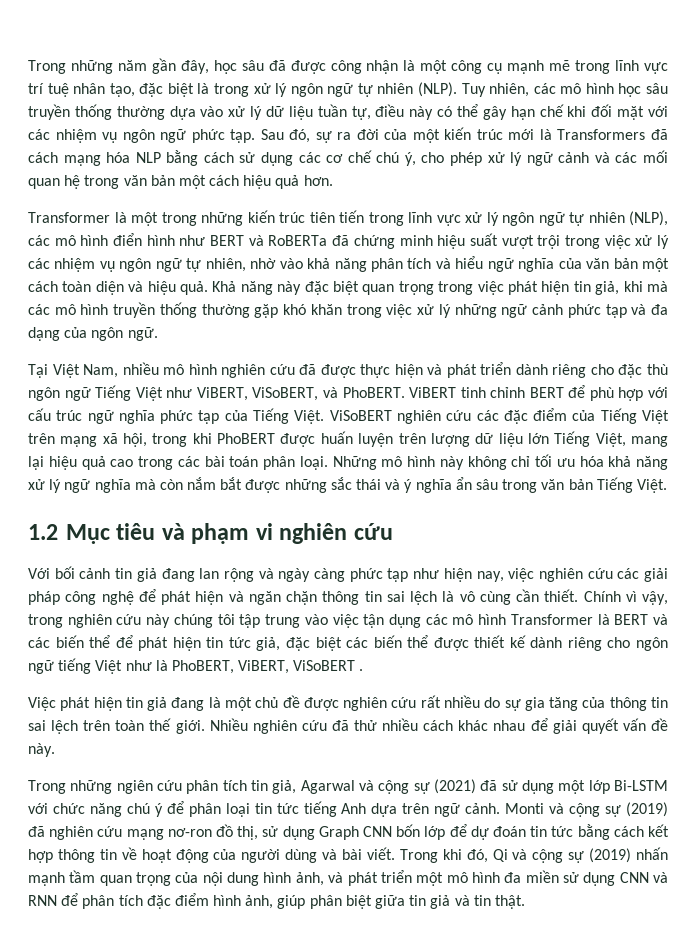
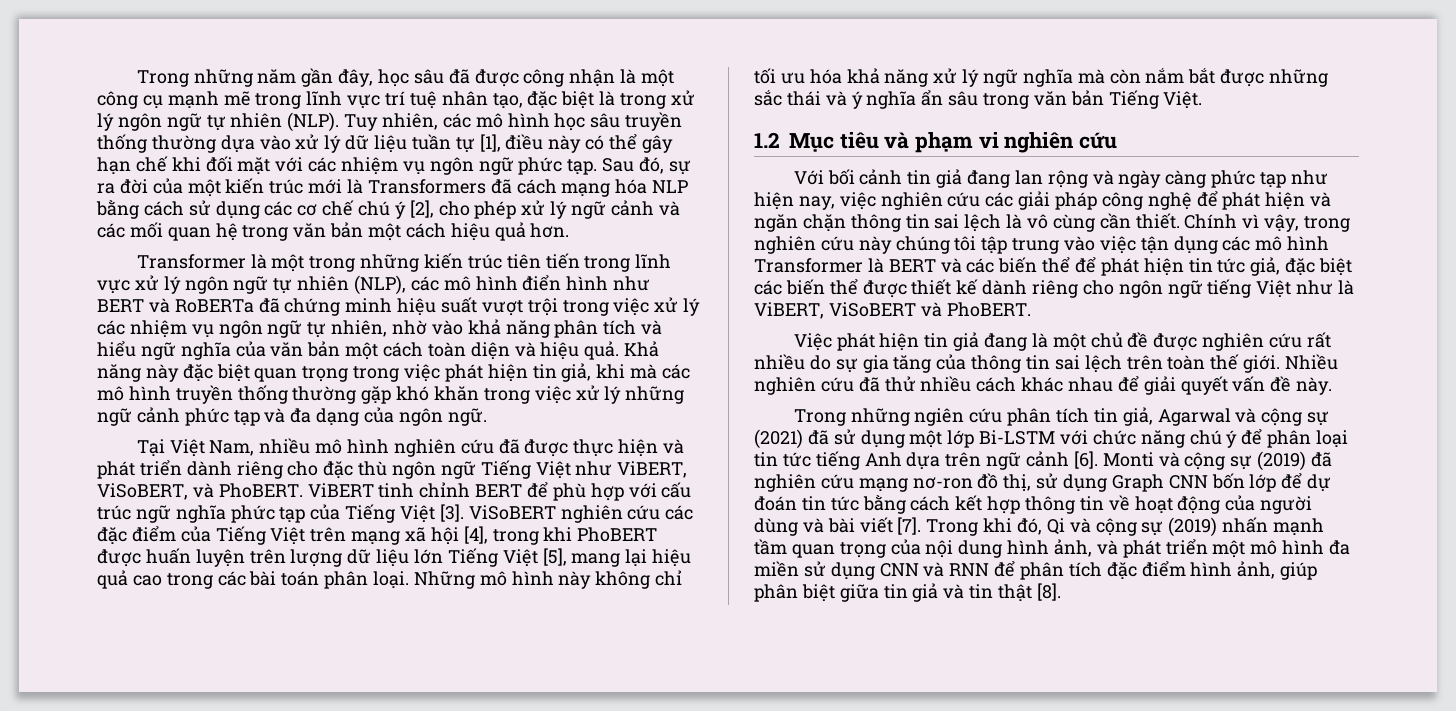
- Tuy nhiên, các mô hình học sâu truyền thống thường dựa vào xử lý dữ liệu tuần tự, điều này có thể gây hạn chế khi đối mặt với các nhiệm vụ ngôn ngữ phức tạp.
+ Tuy nhiên, các mô hình học sâu truyền thống thường dựa vào xử lý dữ liệu tuần tự [1], điều này có thể gây hạn chế khi đối mặt với các nhiệm vụ ngôn ngữ phức tạp.
- Sau đó, sự ra đời của một kiến trúc mới là Transformers đã cách mạng hóa NLP bằng cách sử dụng các cơ chế chú ý, cho phép xử lý ngữ cảnh và các mối quan hệ trong văn bản một cách hiệu quả hơn.
+ Sau đó, sự ra đời của một kiến trúc mới là Transformers đã cách mạng hóa NLP bằng cách sử dụng các cơ chế chú ý [2], cho phép xử lý ngữ cảnh và các mối quan hệ trong văn bản một cách hiệu quả hơn.
- ViBERT tinh chỉnh BERT để phù hợp với cấu trúc ngữ nghĩa phức tạp của Tiếng Việt.
+ ViBERT tinh chỉnh BERT để phù hợp với cấu trúc ngữ nghĩa phức tạp của Tiếng Việt [3].
- ViSoBERT nghiên cứu các đặc điểm của Tiếng Việt trên mạng xã hội, trong khi PhoBERT được huấn luyện trên lượng dữ liệu lớn Tiếng Việt, mang lại hiệu quả cao trong các bài toán phân loại.
+ ViSoBERT nghiên cứu các đặc điểm của Tiếng Việt trên mạng xã hội [4], trong khi PhoBERT được huấn luyện trên lượng dữ liệu lớn Tiếng Việt [5], mang lại hiệu quả cao trong các bài toán phân loại.
- Chính vì vậy, trong nghiên cứu này chúng tôi tập trung vào việc tận dụng các mô hình Transformer là BERT và các biến thể để phát hiện tin tức giả, đặc biệt các biến thể được thiết kế dành riêng cho ngôn ngữ tiếng Việt như là PhoBERT, ViBERT, ViSoBERT .
+ Chính vì vậy, trong nghiên cứu này chúng tôi tập trung vào việc tận dụng các mô hình Transformer là BERT và các biến thể để phát hiện tin tức giả, đặc biệt các biến thể được thiết kế dành riêng cho ngôn ngữ tiếng Việt như là ViBERT, ViSoBERT và PhoBERT.
- Trong những ngiên cứu phân tích tin giả, Agarwal và cộng sự (2021) đã sử dụng một lớp Bi-LSTM với chức năng chú ý để phân loại tin tức tiếng Anh dựa trên ngữ cảnh.
+ Trong những ngiên cứu phân tích tin giả, Agarwal và cộng sự (2021) đã sử dụng một lớp Bi-LSTM với chức năng chú ý để phân loại tin tức tiếng Anh dựa trên ngữ cảnh [6].
- Monti và cộng sự (2019) đã nghiên cứu mạng nơ-ron đồ thị, sử dụng Graph CNN bốn lớp để dự đoán tin tức bằng cách kết hợp thông tin về hoạt động của người dùng và bài viết.
+ Monti và cộng sự (2019) đã nghiên cứu mạng nơ-ron đồ thị, sử dụng Graph CNN bốn lớp để dự đoán tin tức bằng cách kết hợp thông tin về hoạt động của người dùng và bài viết [7].
- Trong khi đó, Qi và cộng sự (2019) nhấn mạnh tầm quan trọng của nội dung hình ảnh, và phát triển một mô hình đa miền sử dụng CNN và RNN để phân tích đặc điểm hình ảnh, giúp phân biệt giữa tin giả và tin thật.
+ Trong khi đó, Qi và cộng sự (2019) nhấn mạnh tầm quan trọng của nội dung hình ảnh, và phát triển một mô hình đa miền sử dụng CNN và RNN để phân tích đặc điểm hình ảnh, giúp phân biệt giữa tin giả và tin thật [8].

